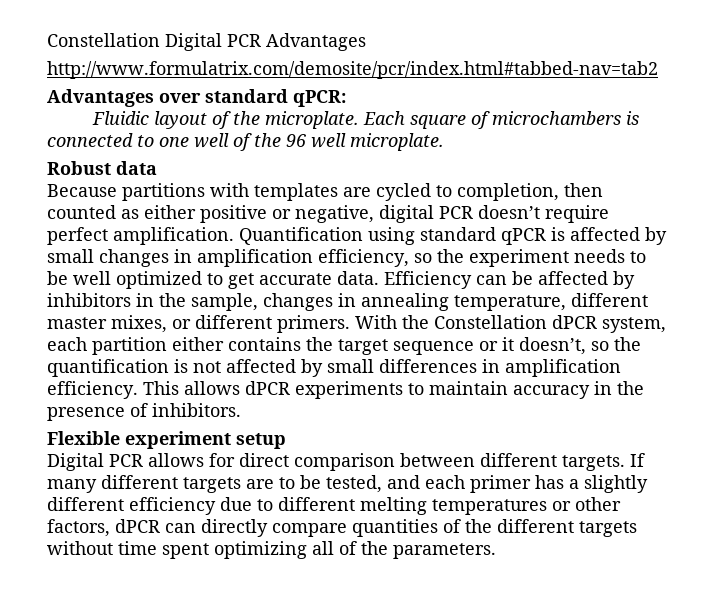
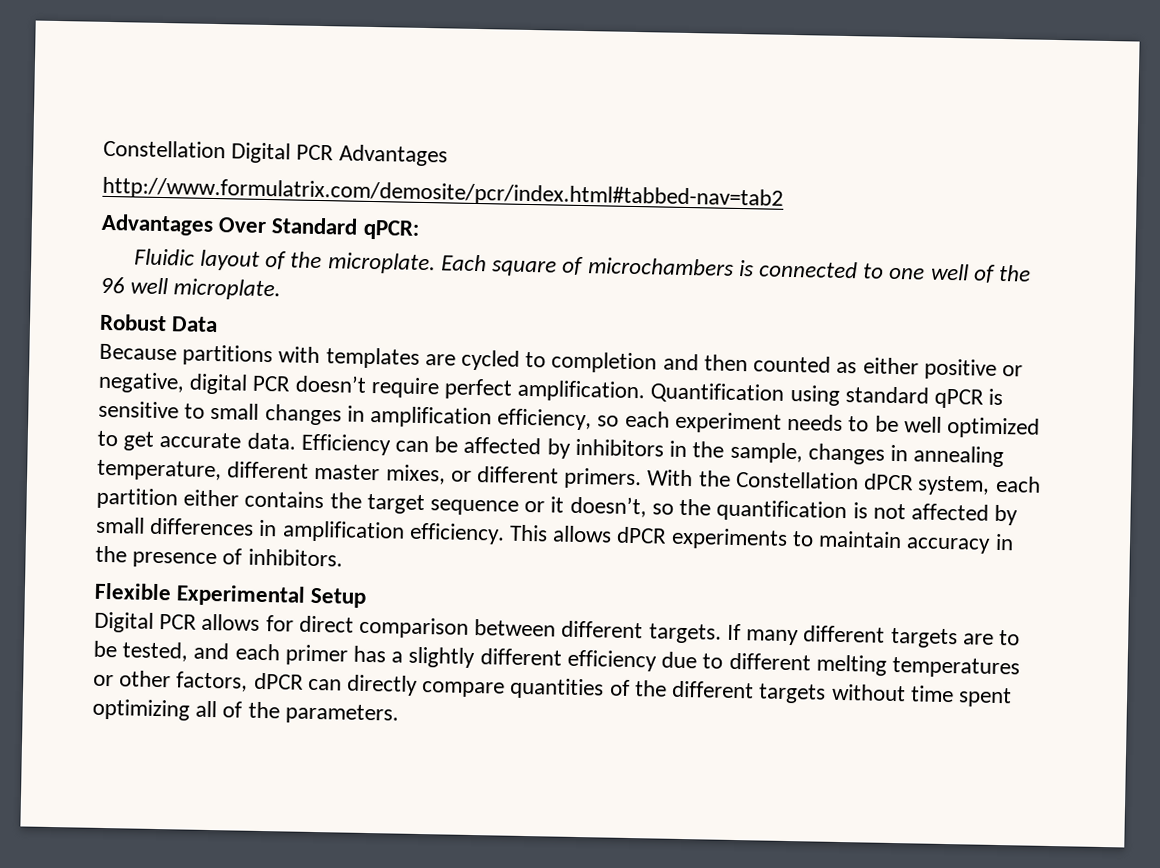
- Advantages over standard qPCR:
+ Advantages Over Standard qPCR:
- Robust data
+ Robust Data
- Because partitions with templates are cycled to completion, then counted as either positive or negative, digital PCR doesn’t require perfect amplification.
+ Because partitions with templates are cycled to completion and then counted as either positive or negative, digital PCR doesn’t require perfect amplification.
- Quantification using standard qPCR is affected by small changes in amplification efficiency, so the experiment needs to be well optimized to get accurate data.
+ Quantification using standard qPCR is sensitive to small changes in amplification efficiency, so each experiment needs to be well optimized to get accurate data.
- Flexible experiment setup
+ Flexible Experimental Setup

